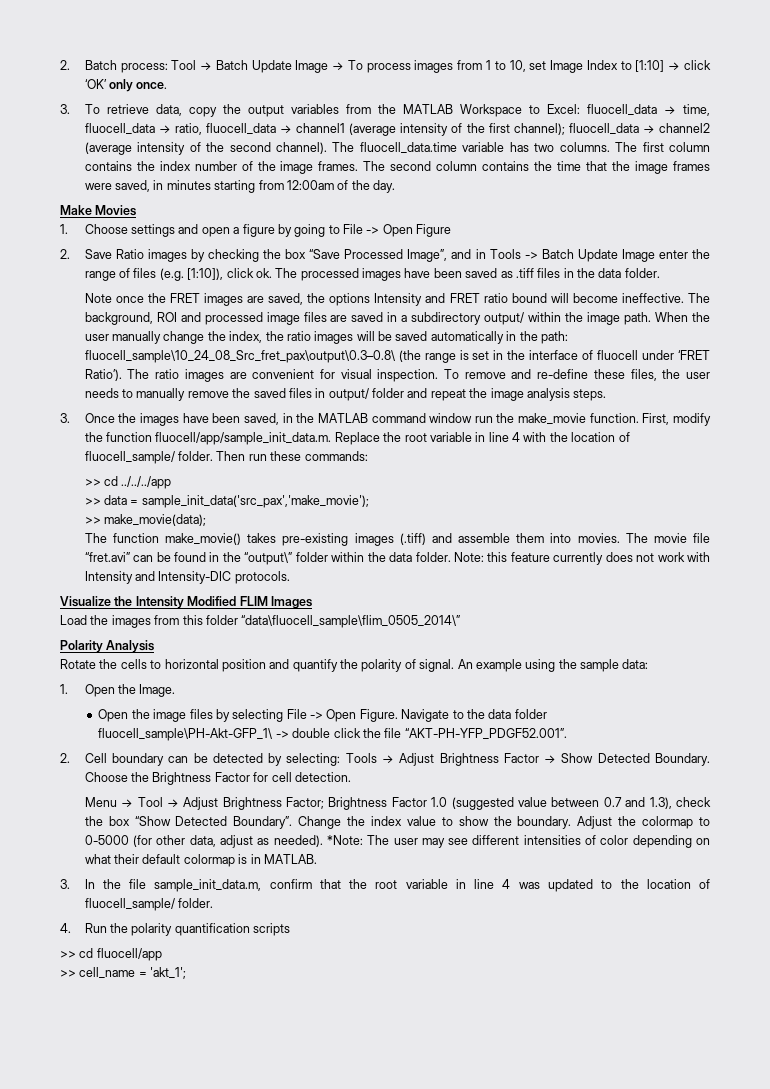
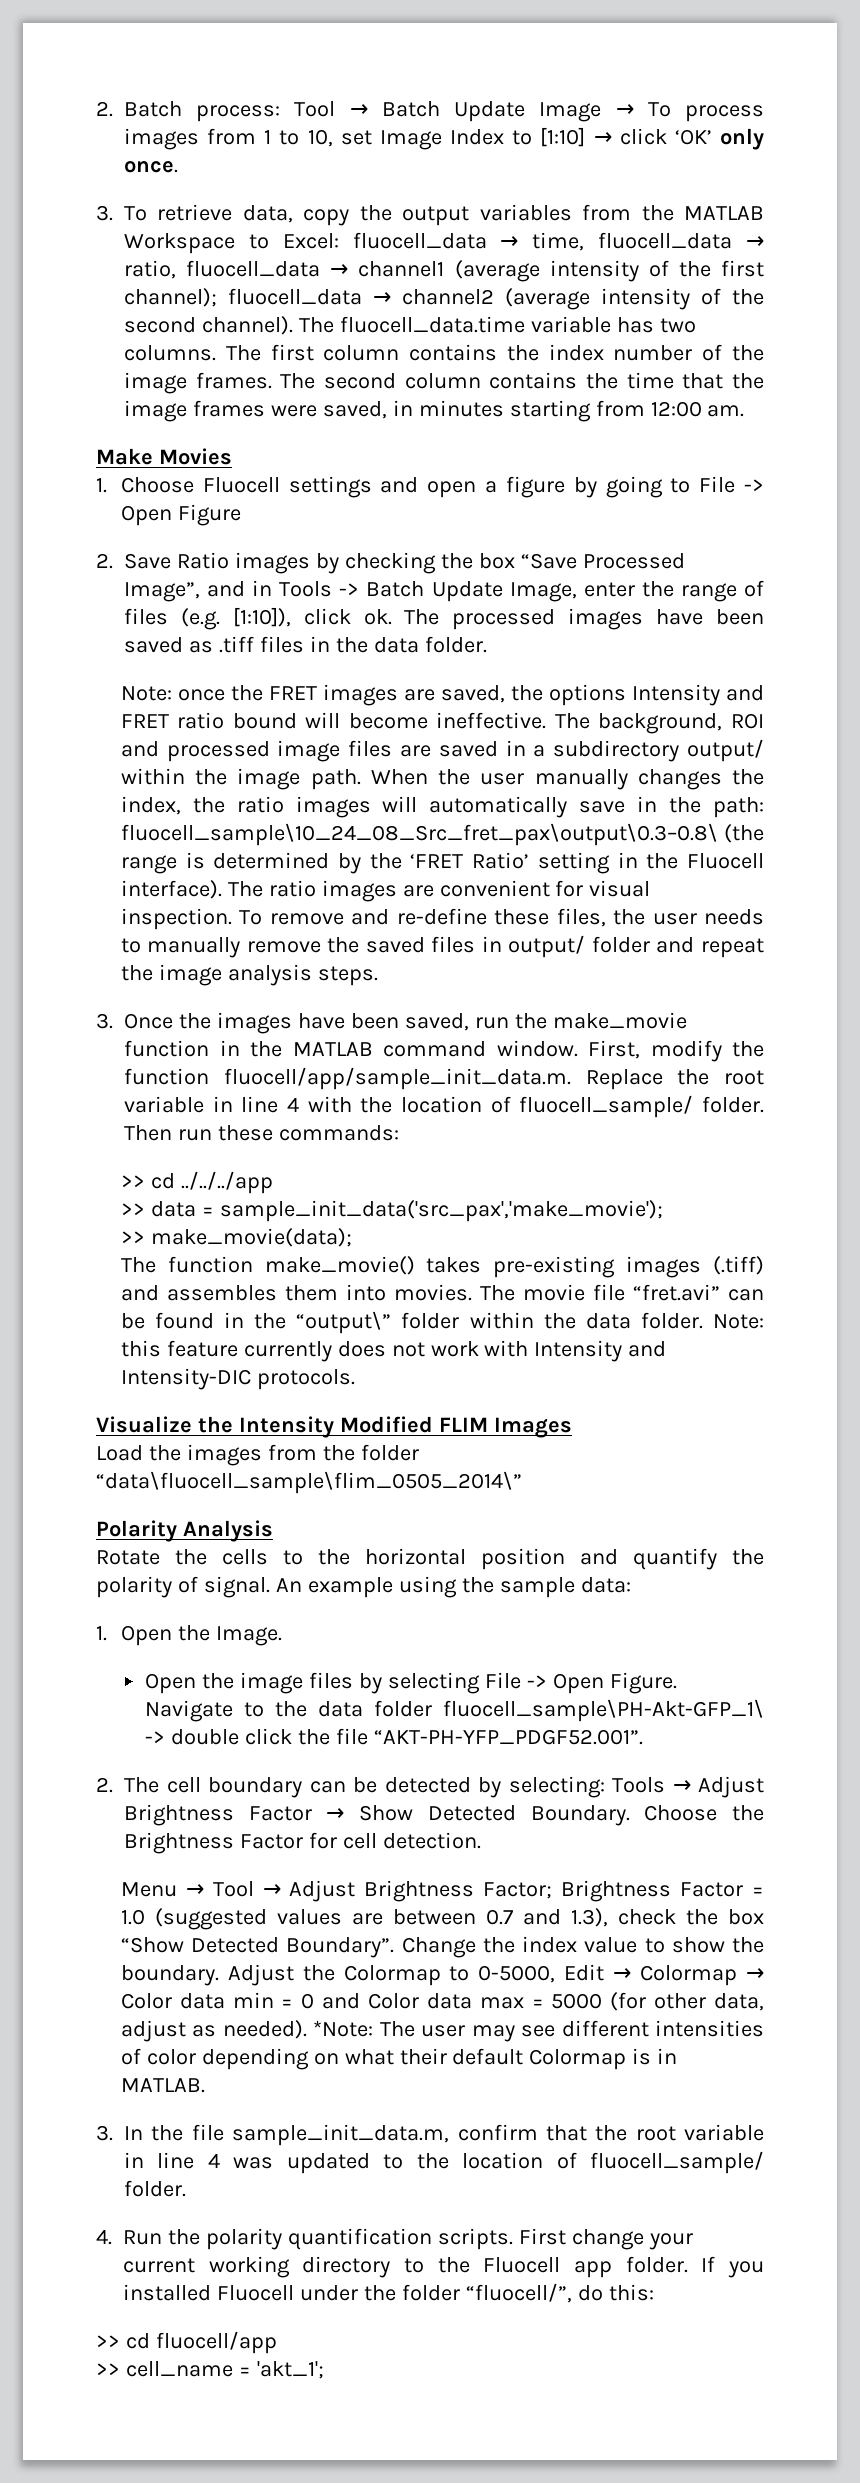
- The second column contains the time that the image frames were saved, in minutes starting from 12:00am of the day.
+ The second column contains the time that the image frames were saved, in minutes starting from 12:00 am.
- 1. Choose settings and open a figure by going to File -> Open Figure
+ 1. Choose Fluocell settings and open a figure by going to File -> Open Figure
- 2. Save Ratio images by checking the box “Save Processed Image”, and in Tools -> Batch Update Image enter the range of files (e.g. [1:10]), click ok.
+ 2. Save Ratio images by checking the box “Save Processed Image”, and in Tools -> Batch Update Image, enter the range of files (e.g. [1:10]), click ok.
- Note once the FRET images are saved, the options Intensity and FRET ratio bound will become ineffective.
+ Note: once the FRET images are saved, the options Intensity and FRET ratio bound will become ineffective.
- When the user manually change the index, the ratio images will be saved automatically in the path: fluocell_sample\10_24_08_Src_fret_pax\output\0.3–0.8\ (the range is set in the interface of fluocell under ‘FRET Ratio’).
+ When the user manually changes the index, the ratio images will automatically save in the path: fluocell_sample\10_24_08_Src_fret_pax\output\0.3–0.8\ (the range is determined by the ‘FRET Ratio’ setting in the Fluocell interface).
- 3. Once the images have been saved, in the MATLAB command window run the make_movie function.
+ 3. Once the images have been saved, run the make_movie function in the MATLAB command window.
- The function make_movie() takes pre-existing images (.tiff) and assemble them into movies.
+ The function make_movie() takes pre-existing images (.tiff) and assembles them into movies.
- Load the images from this folder “data\fluocell_sample\flim_0505_2014\”
+ Load the images from the folder “data\fluocell_sample\flim_0505_2014\”
- Rotate the cells to horizontal position and quantify the polarity of signal.
+ Rotate the cells to the horizontal position and quantify the polarity of signal.
- 2. Cell boundary can be detected by selecting: Tools → Adjust Brightness Factor → Show Detected Boundary.
+ 2. The cell boundary can be detected by selecting: Tools → Adjust Brightness Factor → Show Detected Boundary.
- Menu → Tool → Adjust Brightness Factor; Brightness Factor 1.0 (suggested value between 0.7 and 1.3), check the box “Show Detected Boundary”.
+ Menu → Tool → Adjust Brightness Factor; Brightness Factor = 1.0 (suggested values are between 0.7 and 1.3), check the box “Show Detected Boundary”.
- Adjust the colormap to 0-5000 (for other data, adjust as needed).
+ Adjust the Colormap to 0-5000, Edit → Colormap → Color data min = 0 and Color data max = 5000 (for other data, adjust as needed).
- *Note: The user may see different intensities of color depending on what their default colormap is in MATLAB.
+ *Note: The user may see different intensities of color depending on what their default Colormap is in MATLAB.
- 4. Run the polarity quantification scripts
+ 4. Run the polarity quantification scripts. First change your current working directory to the Fluocell app folder. If you installed Fluocell under the folder “fluocell/”, do this:

